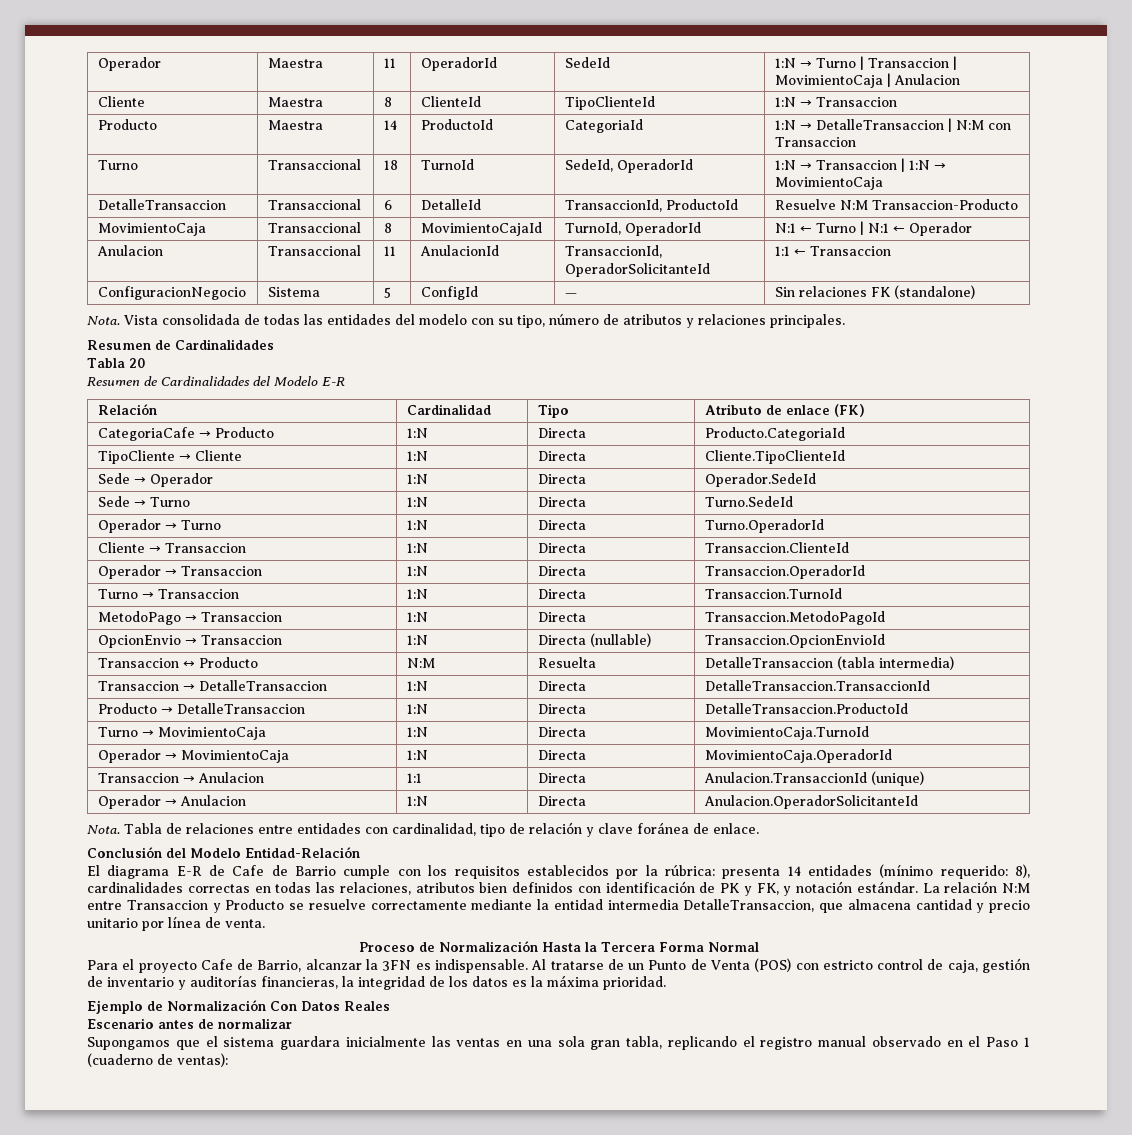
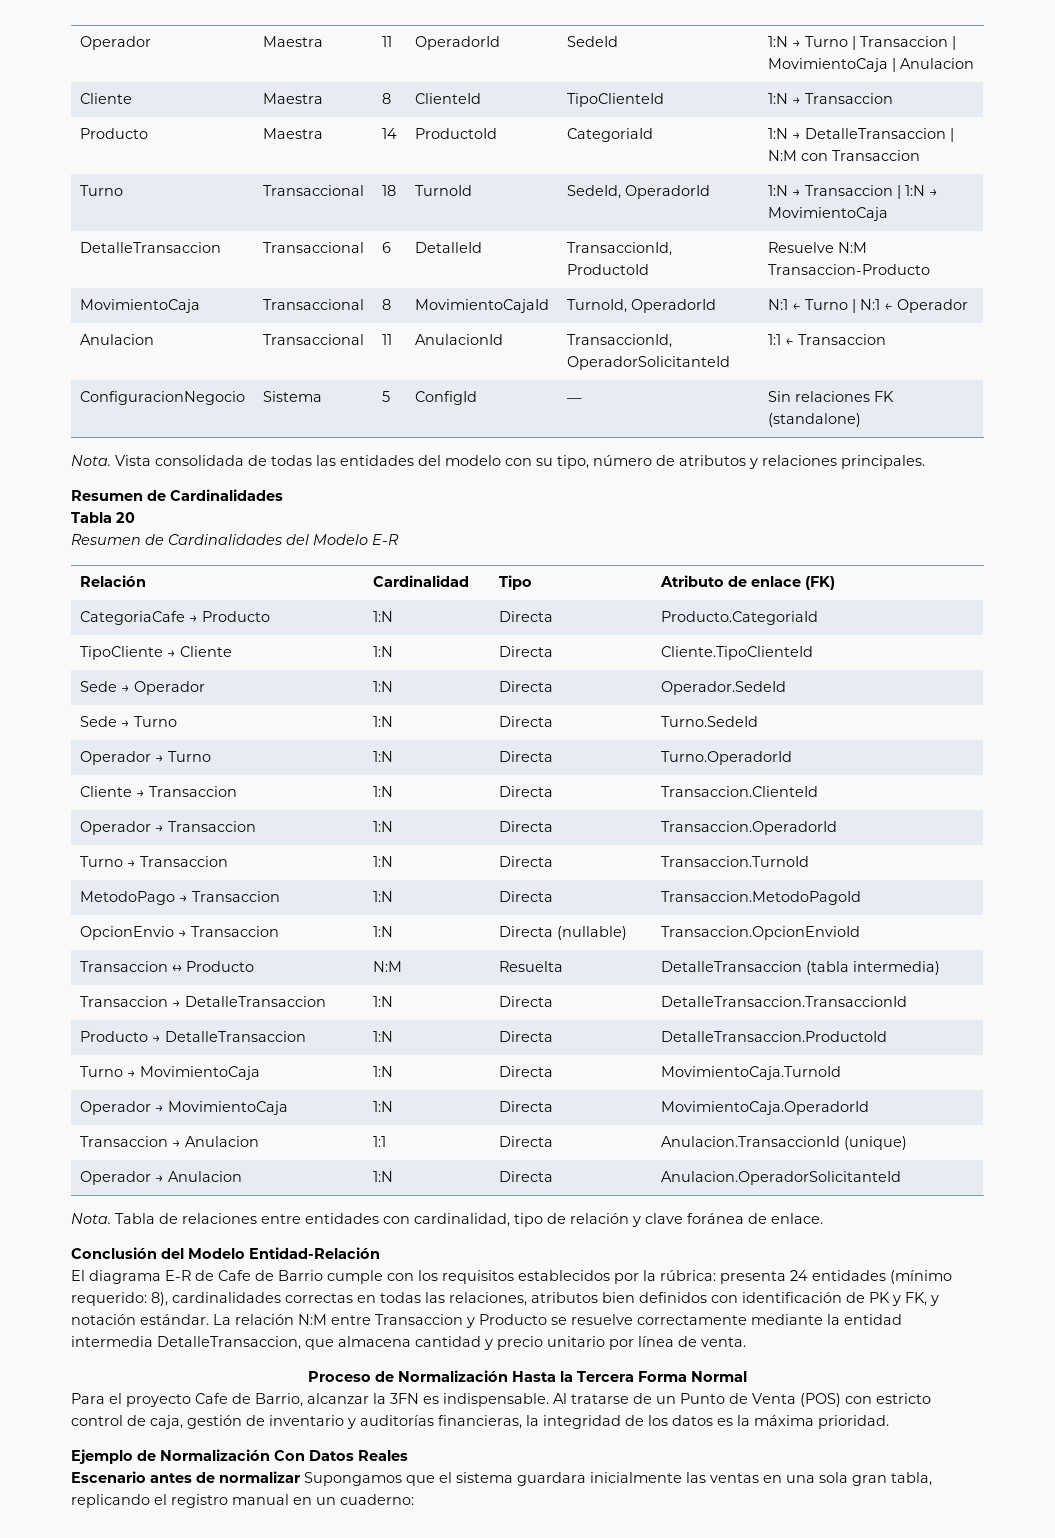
- El diagrama E-R de Cafe de Barrio cumple con los requisitos establecidos por la rúbrica: presenta 14 entidades (mínimo requerido: 8), cardinalidades correctas en todas las relaciones, atributos bien definidos con identificación de PK y FK, y notación estándar.
+ El diagrama E-R de Cafe de Barrio cumple con los requisitos establecidos por la rúbrica: presenta 24 entidades (mínimo requerido: 8), cardinalidades correctas en todas las relaciones, atributos bien definidos con identificación de PK y FK, y notación estándar.
- Escenario antes de normalizar
- Supongamos que el sistema guardara inicialmente las ventas en una sola gran tabla, replicando el registro manual observado en el Paso 1 (cuaderno de ventas):
+ Escenario antes de normalizar Supongamos que el sistema guardara inicialmente las ventas en una sola gran tabla, replicando el registro manual en un cuaderno:

